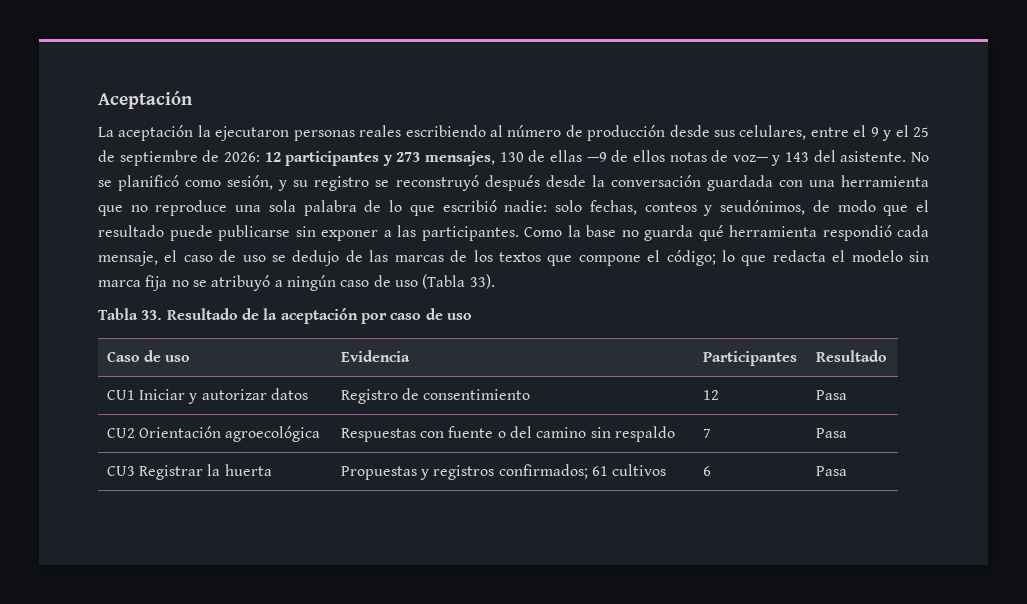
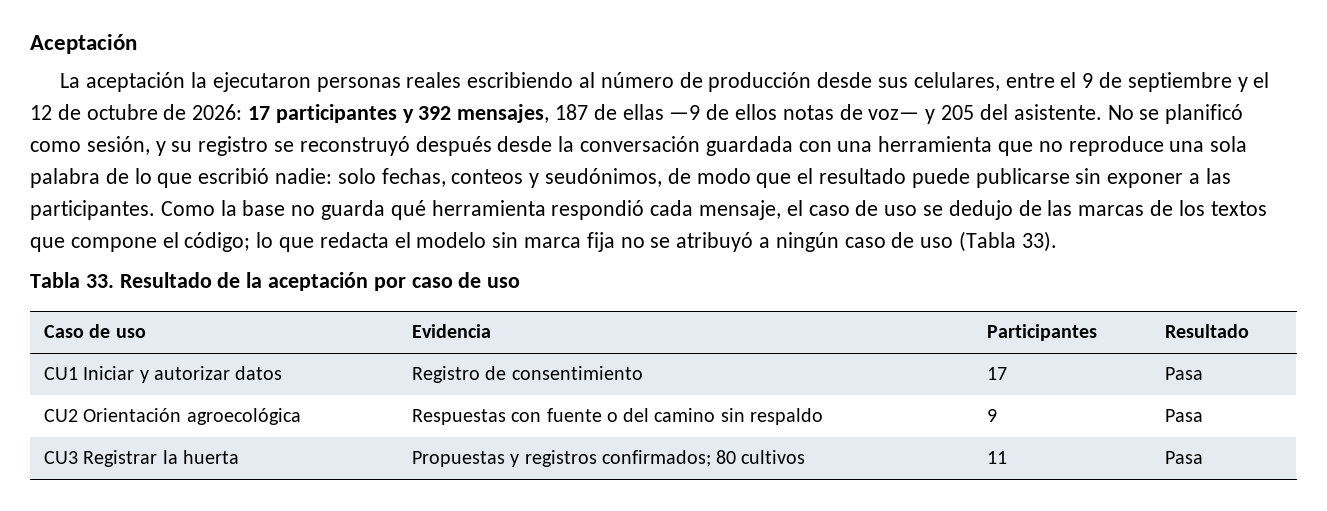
- La aceptación la ejecutaron personas reales escribiendo al número de producción desde sus celulares, entre el 9 y el 25 de septiembre de 2026: 12 participantes y 273 mensajes, 130 de ellas —9 de ellos notas de voz— y 143 del asistente.
+ La aceptación la ejecutaron personas reales escribiendo al número de producción desde sus celulares, entre el 9 de septiembre y el 12 de octubre de 2026: 17 participantes y 392 mensajes, 187 de ellas —9 de ellos notas de voz— y 205 del asistente.
- CU1 Iniciar y autorizar datos | Registro de consentimiento | 12 | Pasa
+ CU1 Iniciar y autorizar datos | Registro de consentimiento | 17 | Pasa
- CU2 Orientación agroecológica | Respuestas con fuente o del camino sin respaldo | 7 | Pasa
+ CU2 Orientación agroecológica | Respuestas con fuente o del camino sin respaldo | 9 | Pasa
- CU3 Registrar la huerta | Propuestas y registros confirmados; 61 cultivos | 6 | Pasa
+ CU3 Registrar la huerta | Propuestas y registros confirmados; 80 cultivos | 11 | Pasa

